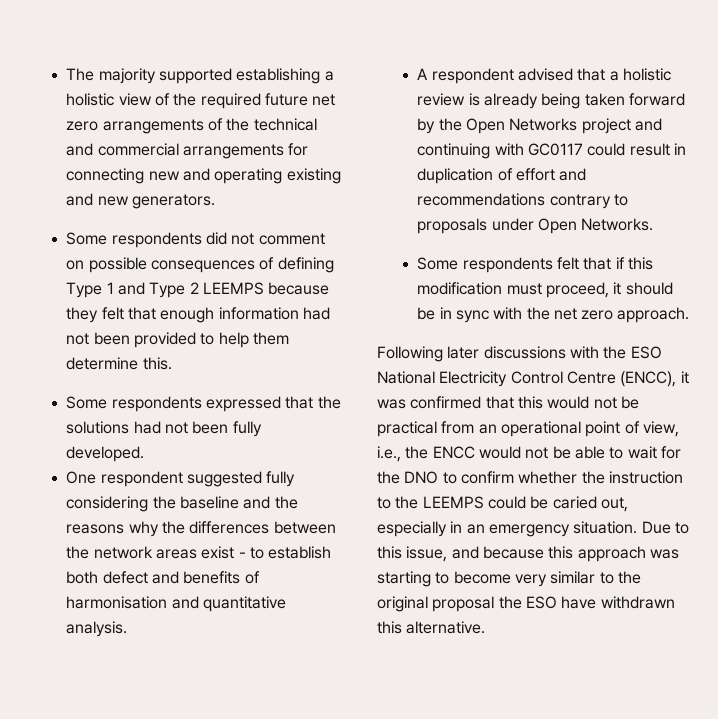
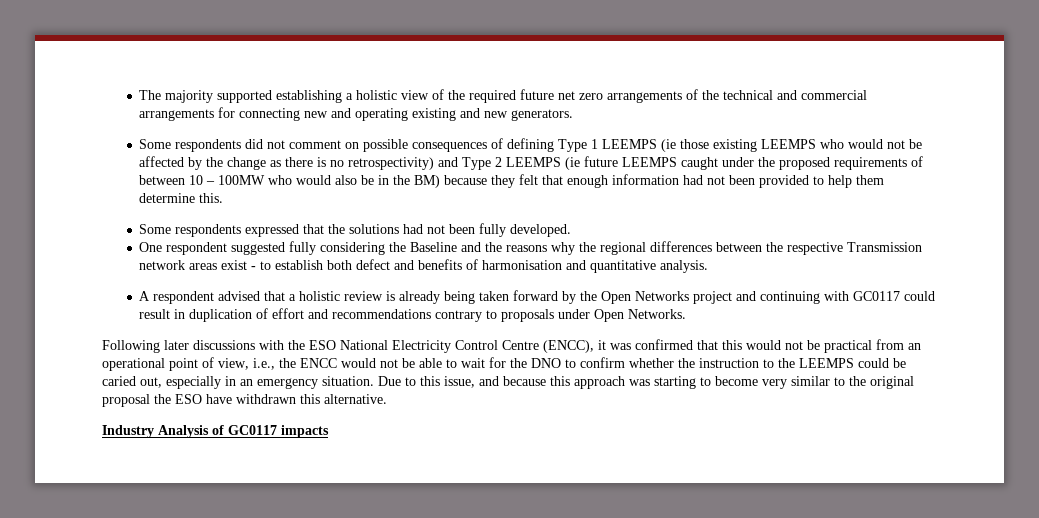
- Some respondents did not comment on possible consequences of defining Type 1 and Type 2 LEEMPS because they felt that enough information had not been provided to help them determine this.
+ Some respondents did not comment on possible consequences of defining Type 1 LEEMPS (ie those existing LEEMPS who would not be affected by the change as there is no retrospectivity) and Type 2 LEEMPS (ie future LEEMPS caught under the proposed requirements of between 10 – 100MW who would also be in the BM) because they felt that enough information had not been provided to help them determine this.
- One respondent suggested fully considering the baseline and the reasons why the differences between the network areas exist - to establish both defect and benefits of harmonisation and quantitative analysis.
+ One respondent suggested fully considering the Baseline and the reasons why the regional differences between the respective Transmission network areas exist - to establish both defect and benefits of harmonisation and quantitative analysis.
- Some respondents felt that if this modification must proceed, it should be in sync with the net zero approach.
+ Industry Analysis of GC0117 impacts

